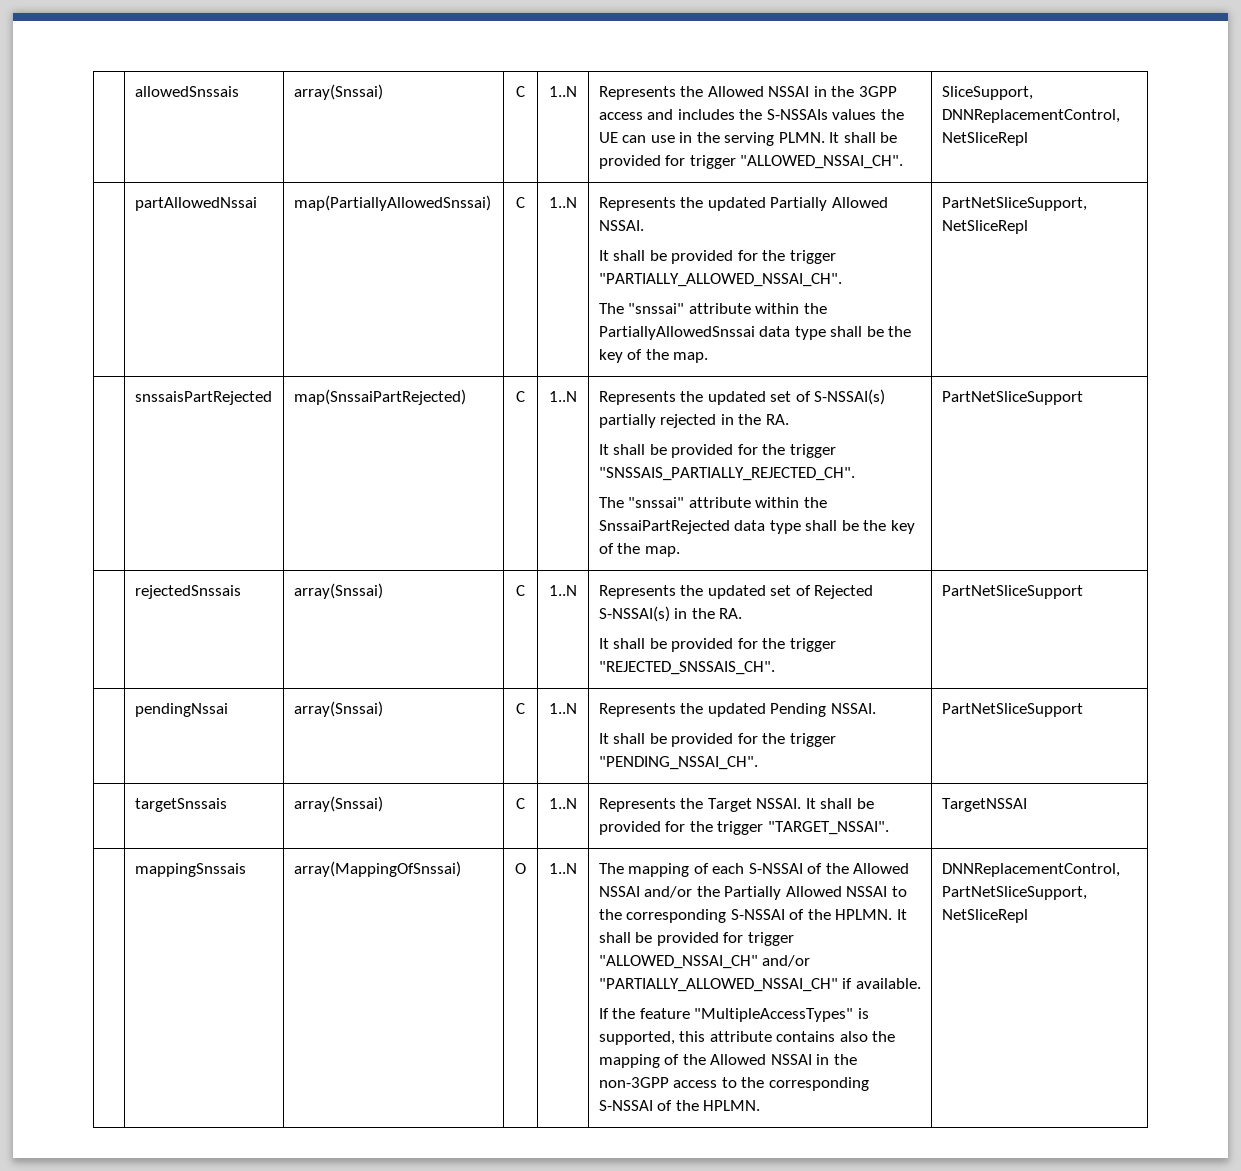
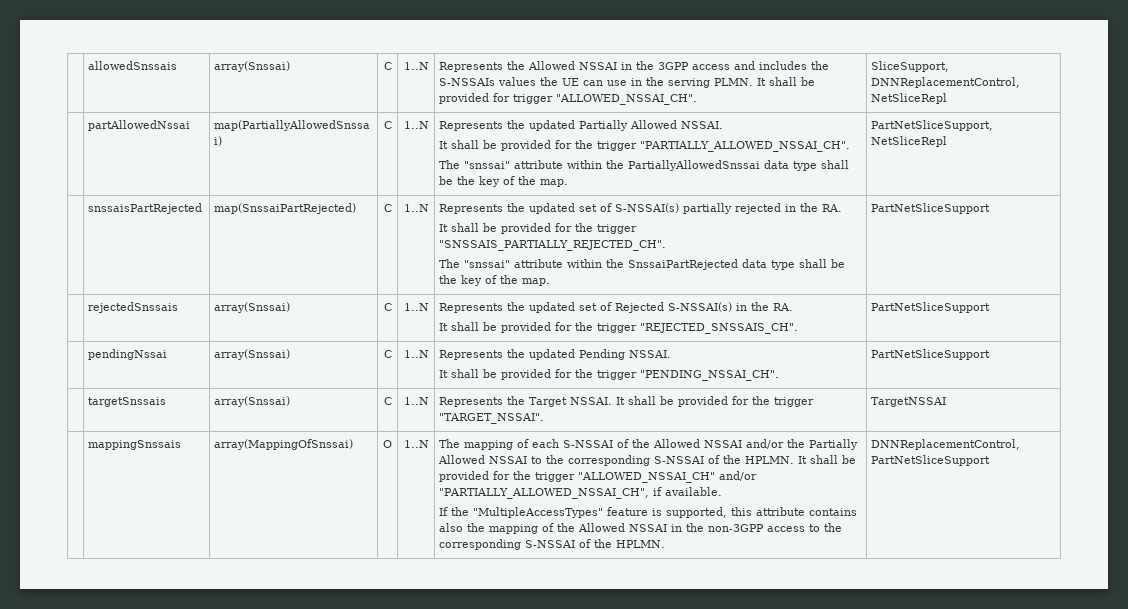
- It shall be provided for trigger "ALLOWED_NSSAI_CH" and/or "PARTIALLY_ALLOWED_NSSAI_CH" if available.
+ It shall be provided for the trigger "ALLOWED_NSSAI_CH" and/or "PARTIALLY_ALLOWED_NSSAI_CH", if available.
- If the feature "MultipleAccessTypes" is supported, this attribute contains also the mapping of the Allowed NSSAI in the non-3GPP access to the corresponding S-NSSAI of the HPLMN.
+ If the "MultipleAccessTypes" feature is supported, this attribute contains also the mapping of the Allowed NSSAI in the non-3GPP access to the corresponding S-NSSAI of the HPLMN.
- DNNReplacementControl, PartNetSliceSupport, NetSliceRepl
+ DNNReplacementControl, PartNetSliceSupport

